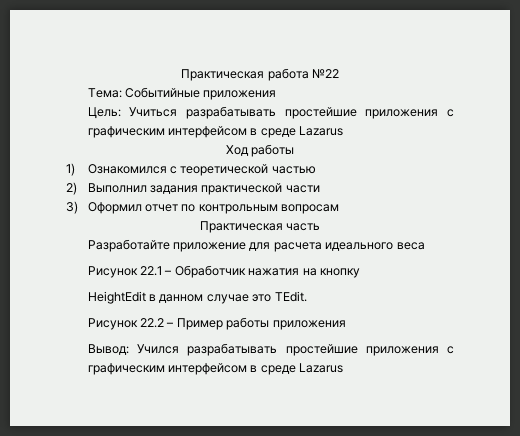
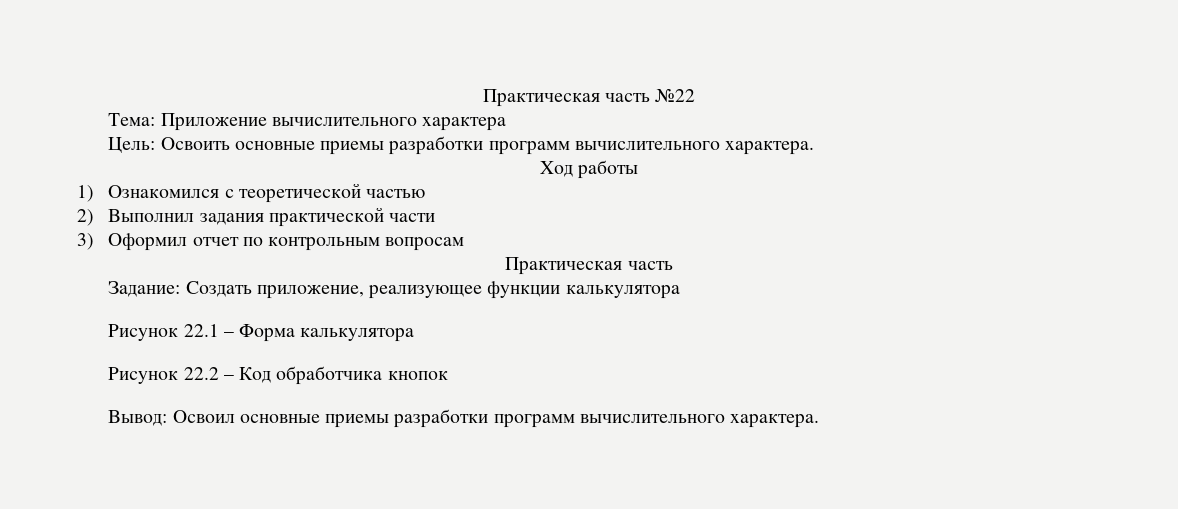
- Практическая работа №22
+ Практическая часть №22
- Тема: Событийные приложения
- Цель: Учиться разрабатывать простейшие приложения с графическим интерфейсом в среде Lazarus
+ Тема: Приложение вычислительного характера
+ Цель: Освоить основные приемы разработки программ вычислительного характера.
- Разработайте приложение для расчета идеального веса
- Рисунок 22.1 – Обработчик нажатия на кнопку
- HeightEdit в данном случае это TEdit.
- Рисунок 22.2 – Пример работы приложения
- Вывод: Учился разрабатывать простейшие приложения с графическим интерфейсом в среде Lazarus
+ Задание: Создать приложение, реализующее функции калькулятора
+ Рисунок 22.1 – Форма калькулятора
+ Рисунок 22.2 – Код обработчика кнопок
+ Вывод: Освоил основные приемы разработки программ вычислительного характера.

